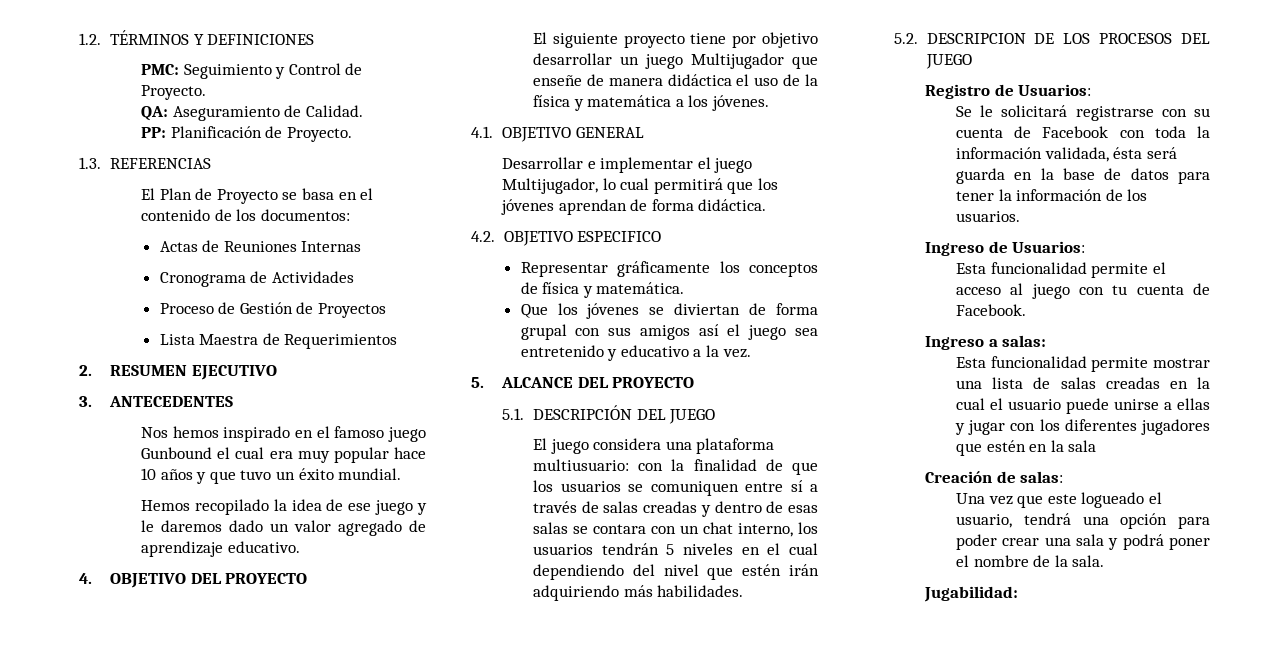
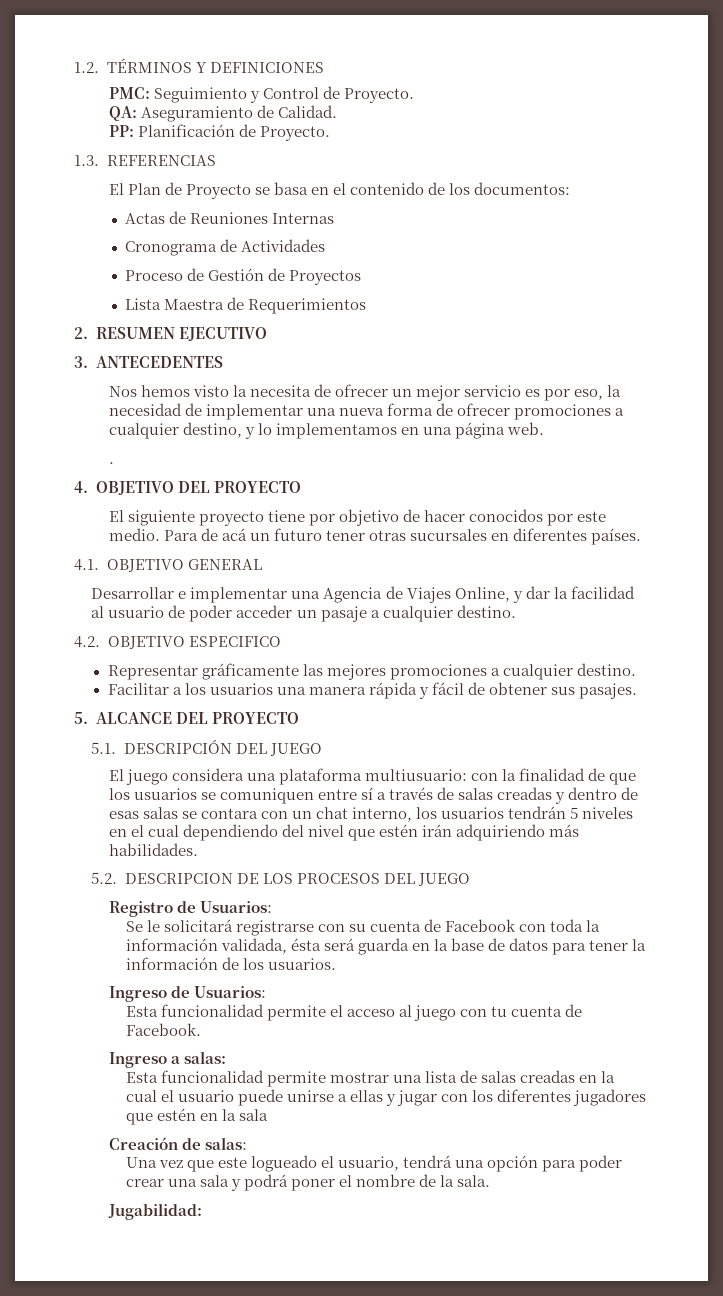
- Nos hemos inspirado en el famoso juego Gunbound el cual era muy popular hace 10 años y que tuvo un éxito mundial.
- Hemos recopilado la idea de ese juego y le daremos dado un valor agregado de aprendizaje educativo.
+ Nos hemos visto la necesita de ofrecer un mejor servicio es por eso, la necesidad de implementar una nueva forma de ofrecer promociones a cualquier destino, y lo implementamos en una página web.
+ .
- El siguiente proyecto tiene por objetivo desarrollar un juego Multijugador que enseñe de manera didáctica el uso de la física y matemática a los jóvenes.
+ El siguiente proyecto tiene por objetivo de hacer conocidos por este medio. Para de acá un futuro tener otras sucursales en diferentes países.
- Desarrollar e implementar el juego Multijugador, lo cual permitirá que los jóvenes aprendan de forma didáctica.
+ Desarrollar e implementar una Agencia de Viajes Online, y dar la facilidad al usuario de poder acceder un pasaje a cualquier destino.
- Representar gráficamente los conceptos de física y matemática.
- Que los jóvenes se diviertan de forma grupal con sus amigos así el juego sea entretenido y educativo a la vez.
+ Representar gráficamente las mejores promociones a cualquier destino.
+ Facilitar a los usuarios una manera rápida y fácil de obtener sus pasajes.

